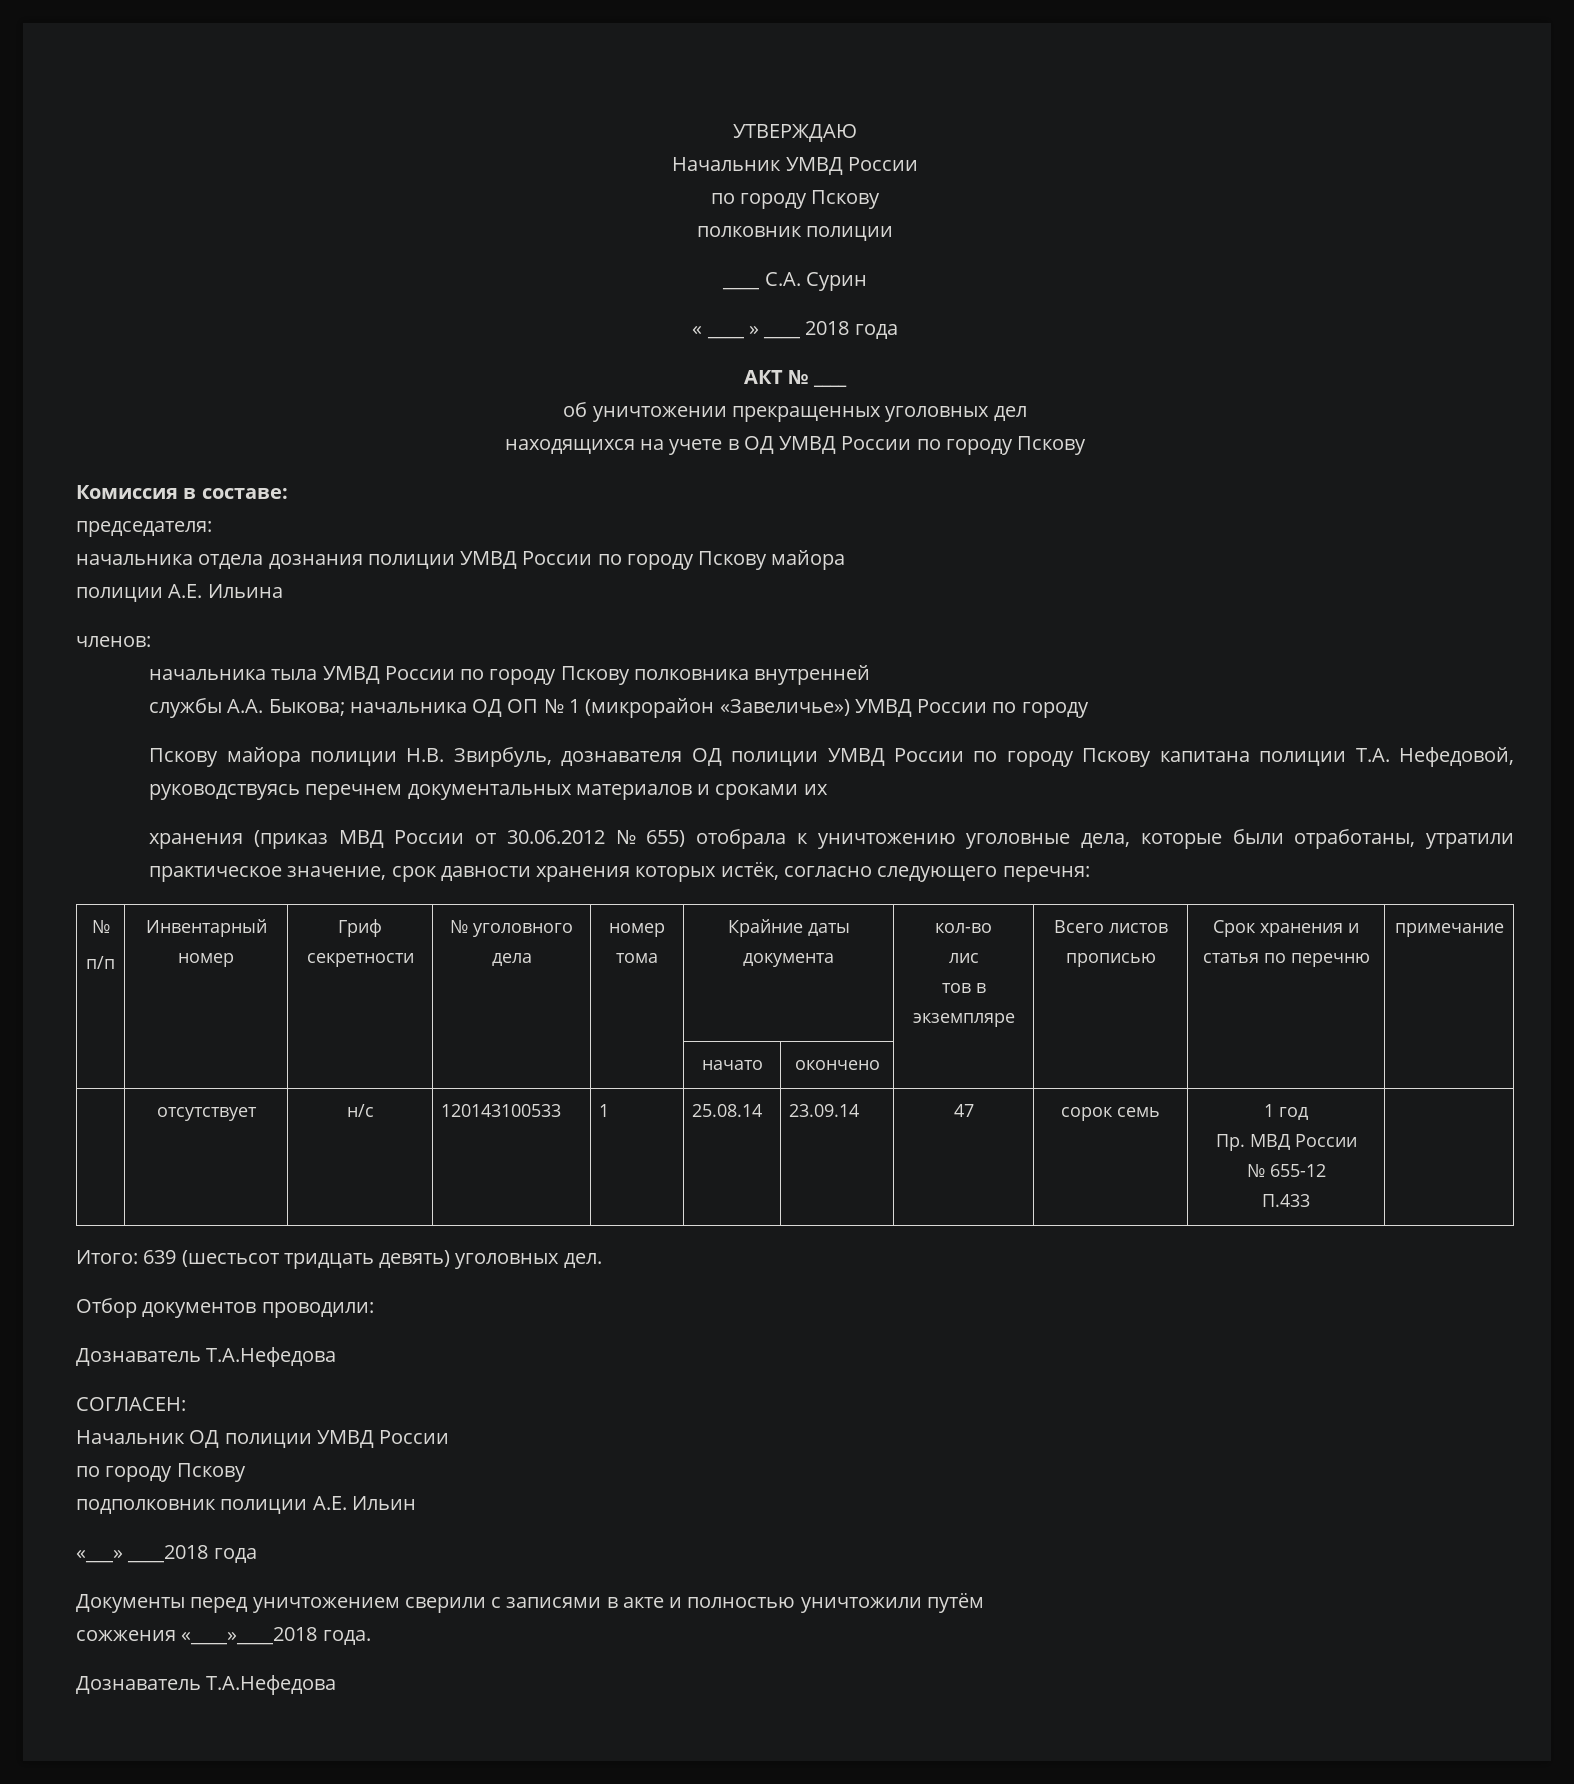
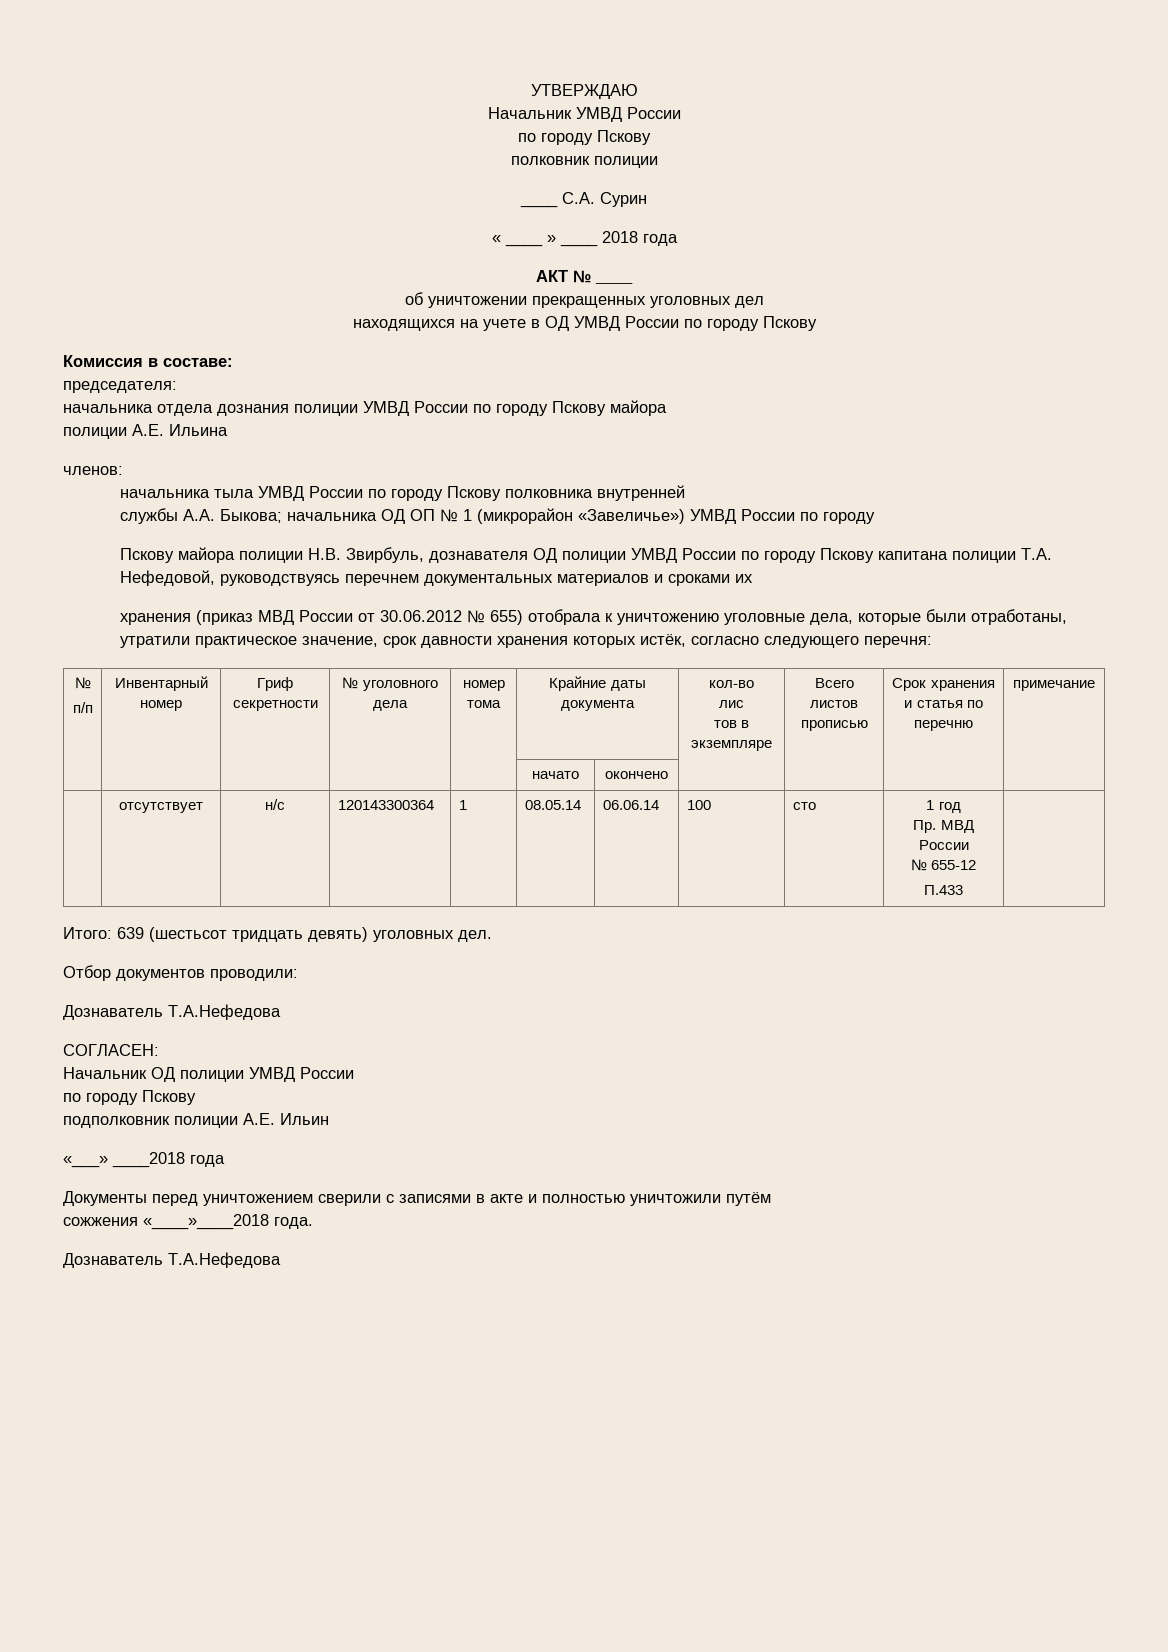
- | отсутствует | н/с | 120143100533 | 1 | 25.08.14 | 23.09.14 | 47 | сорок семь | 1 год
+ | отсутствует | н/с | 120143300364 | 1 | 08.05.14 | 06.06.14 | 100 | сто | 1 год

